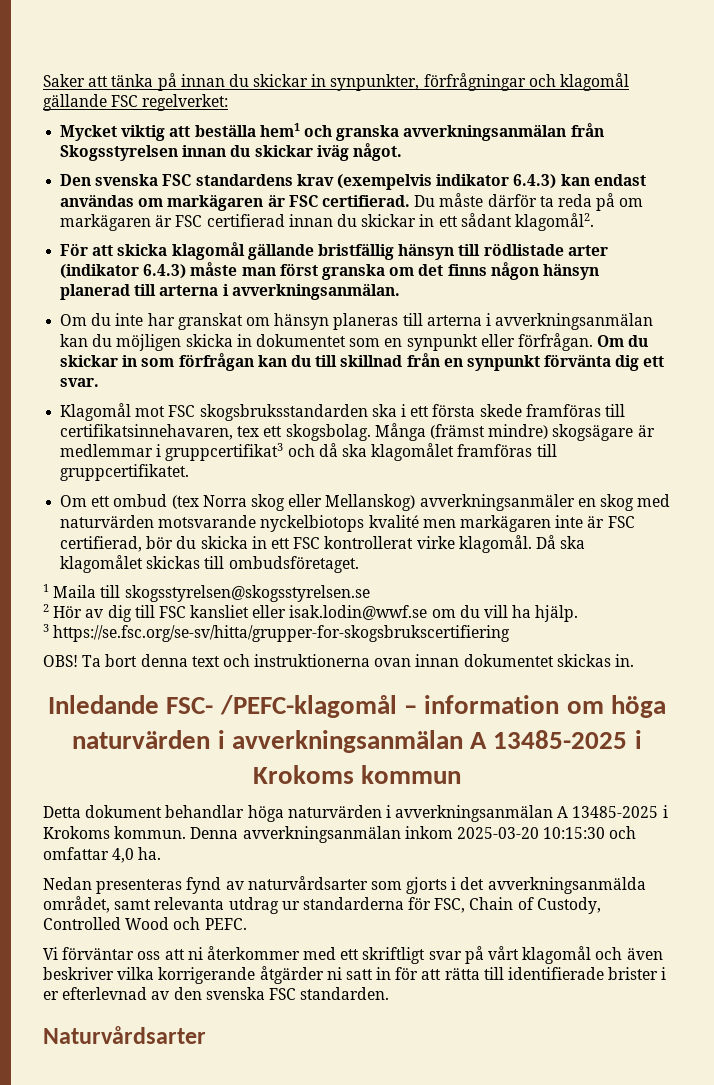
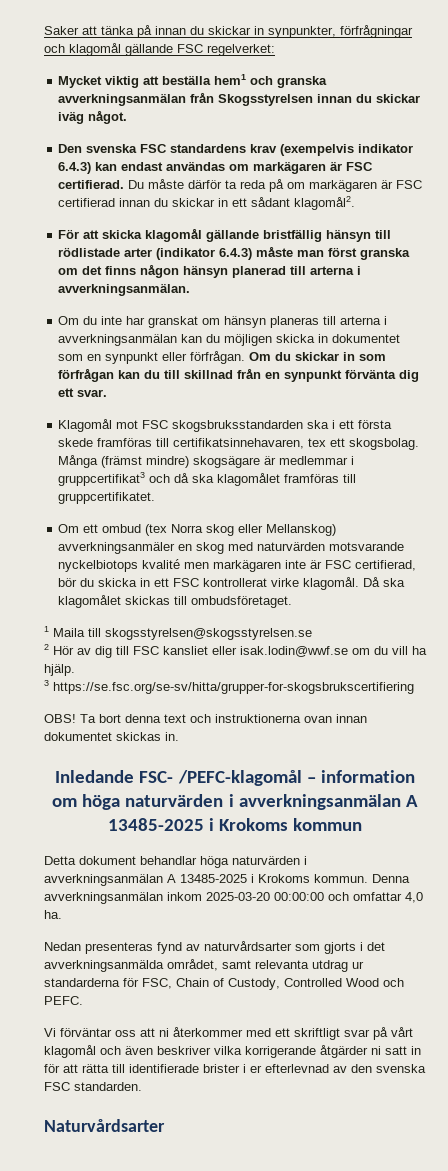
- Denna avverkningsanmälan inkom 2025-03-20 10:15:30 och omfattar 4,0 ha.
+ Denna avverkningsanmälan inkom 2025-03-20 00:00:00 och omfattar 4,0 ha.

